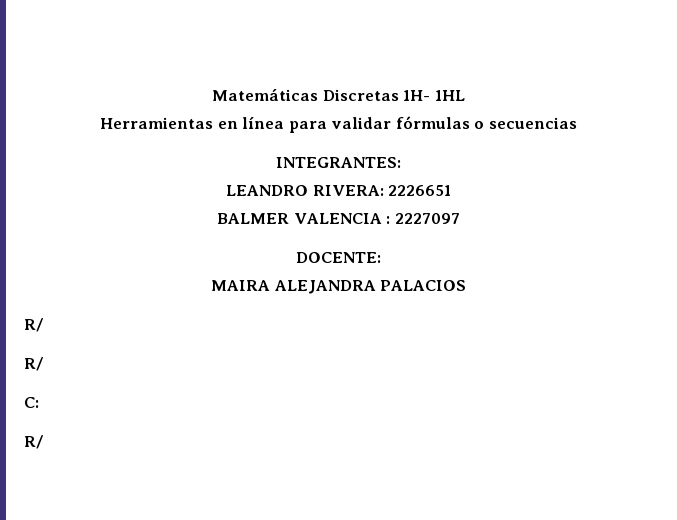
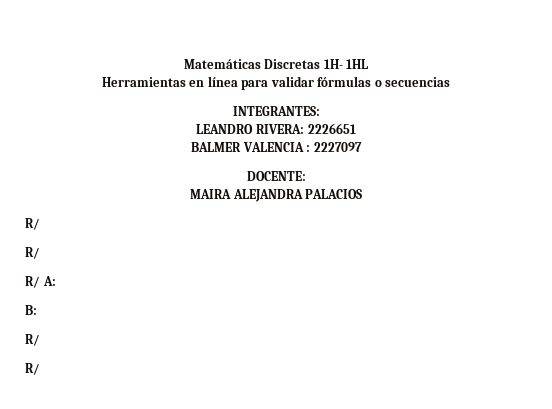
- C:
+ R/ A:
+ B:
+ R/

